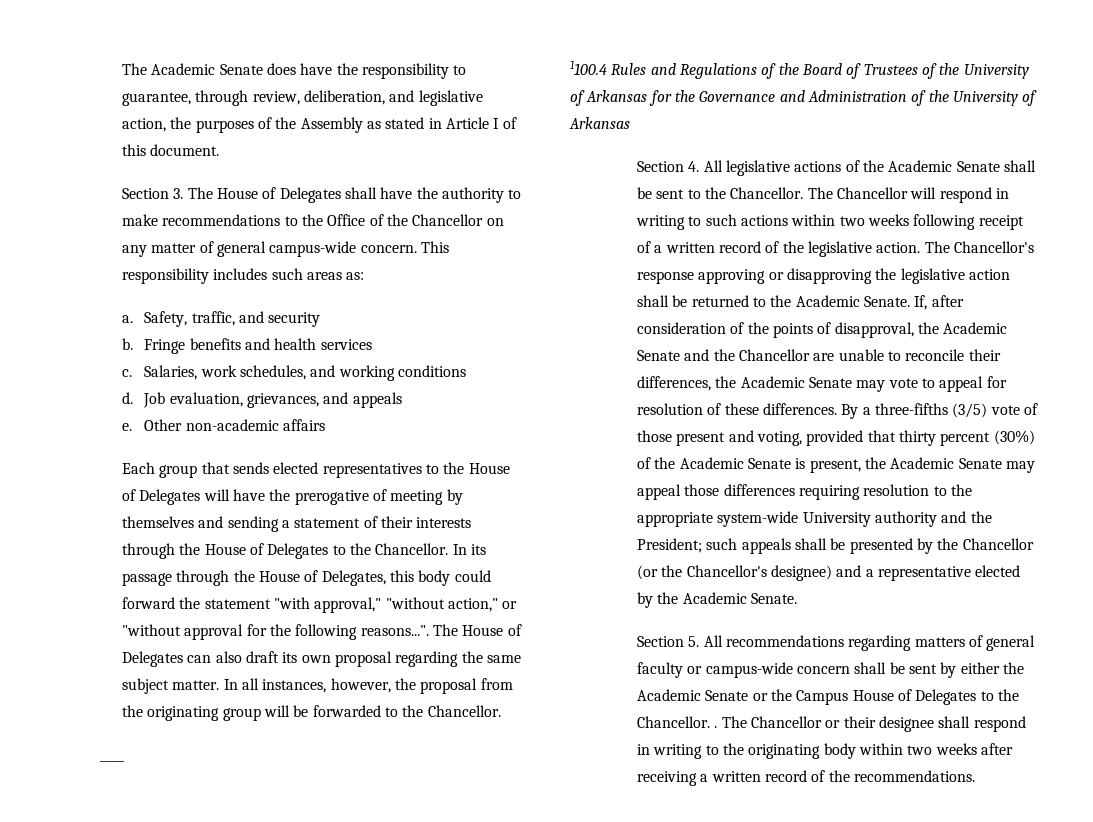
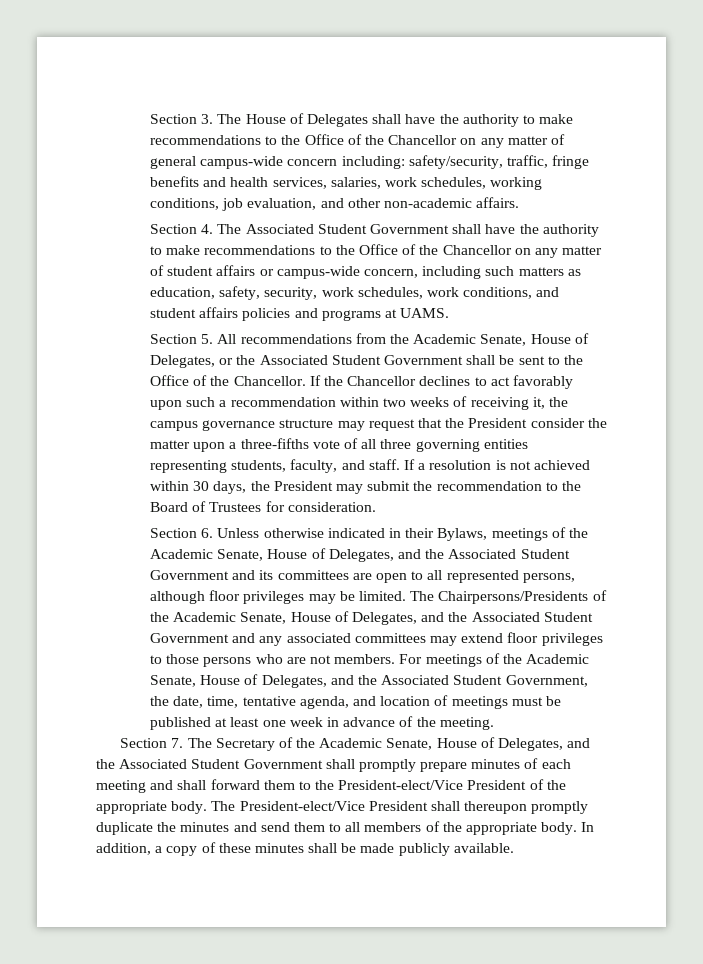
- The Academic Senate does have the responsibility to guarantee, through review, deliberation, and legislative action, the purposes of the Assembly as stated in Article I of this document.
- Section 3. The House of Delegates shall have the authority to make recommendations to the Office of the Chancellor on any matter of general campus-wide concern. This responsibility includes such areas as:
- a. Safety, traffic, and security
- b. Fringe benefits and health services
- c. Salaries, work schedules, and working conditions
- d. Job evaluation, grievances, and appeals
- e. Other non-academic affairs
- Each group that sends elected representatives to the House of Delegates will have the prerogative of meeting by themselves and sending a statement of their interests through the House of Delegates to the Chancellor. In its passage through the House of Delegates, this body could forward the statement "with approval," "without action," or "without approval for the following reasons...". The House of Delegates can also draft its own proposal regarding the same subject matter. In all instances, however, the proposal from the originating group will be forwarded to the Chancellor.
- ____
- 1100.4 Rules and Regulations of the Board of Trustees of the University of Arkansas for the Governance and Administration of the University of Arkansas
- Section 4. All legislative actions of the Academic Senate shall be sent to the Chancellor. The Chancellor will respond in writing to such actions within two weeks following receipt of a written record of the legislative action. The Chancellor's response approving or disapproving the legislative action shall be returned to the Academic Senate. If, after consideration of the points of disapproval, the Academic Senate and the Chancellor are unable to reconcile their differences, the Academic Senate may vote to appeal for resolution of these differences. By a three-fifths (3/5) vote of those present and voting, provided that thirty percent (30%) of the Academic Senate is present, the Academic Senate may appeal those differences requiring resolution to the appropriate system-wide University authority and the President; such appeals shall be presented by the Chancellor (or the Chancellor's designee) and a representative elected by the Academic Senate.
- Section 5. All recommendations regarding matters of general faculty or campus-wide concern shall be sent by either the Academic Senate or the Campus House of Delegates to the Chancellor. . The Chancellor or their designee shall respond in writing to the originating body within two weeks after receiving a written record of the recommendations.
+ Section 3. The House of Delegates shall have the authority to make recommendations to the Office of the Chancellor on any matter of general campus-wide concern including: safety/security, traffic, fringe benefits and health services, salaries, work schedules, working conditions, job evaluation, and other non-academic affairs.
+ Section 4. The Associated Student Government shall have the authority to make recommendations to the Office of the Chancellor on any matter of student affairs or campus-wide concern, including such matters as education, safety, security, work schedules, work conditions, and student affairs policies and programs at UAMS.
+ Section 5. All recommendations from the Academic Senate, House of Delegates, or the Associated Student Government shall be sent to the Office of the Chancellor. If the Chancellor declines to act favorably upon such a recommendation within two weeks of receiving it, the campus governance structure may request that the President consider the matter upon a three-fifths vote of all three governing entities representing students, faculty, and staff. If a resolution is not achieved within 30 days, the President may submit the recommendation to the Board of Trustees for consideration.
+ Section 6. Unless otherwise indicated in their Bylaws, meetings of the Academic Senate, House of Delegates, and the Associated Student Government and its committees are open to all represented persons, although floor privileges may be limited. The Chairpersons/Presidents of the Academic Senate, House of Delegates, and the Associated Student Government and any associated committees may extend floor privileges to those persons who are not members. For meetings of the Academic Senate, House of Delegates, and the Associated Student Government, the date, time, tentative agenda, and location of meetings must be published at least one week in advance of the meeting.
+ Section 7. The Secretary of the Academic Senate, House of Delegates, and the Associated Student Government shall promptly prepare minutes of each meeting and shall forward them to the President-elect/Vice President of the appropriate body. The President-elect/Vice President shall thereupon promptly duplicate the minutes and send them to all members of the appropriate body. In addition, a copy of these minutes shall be made publicly available.

